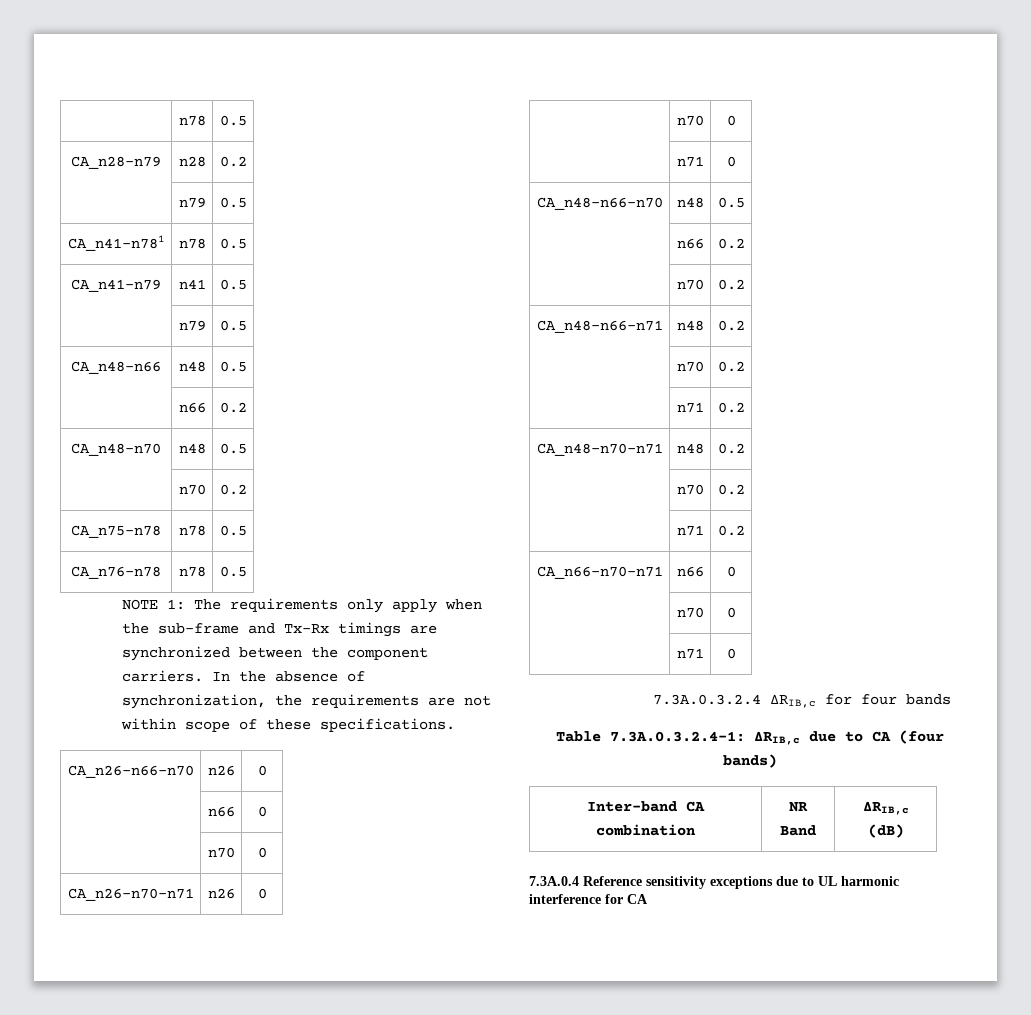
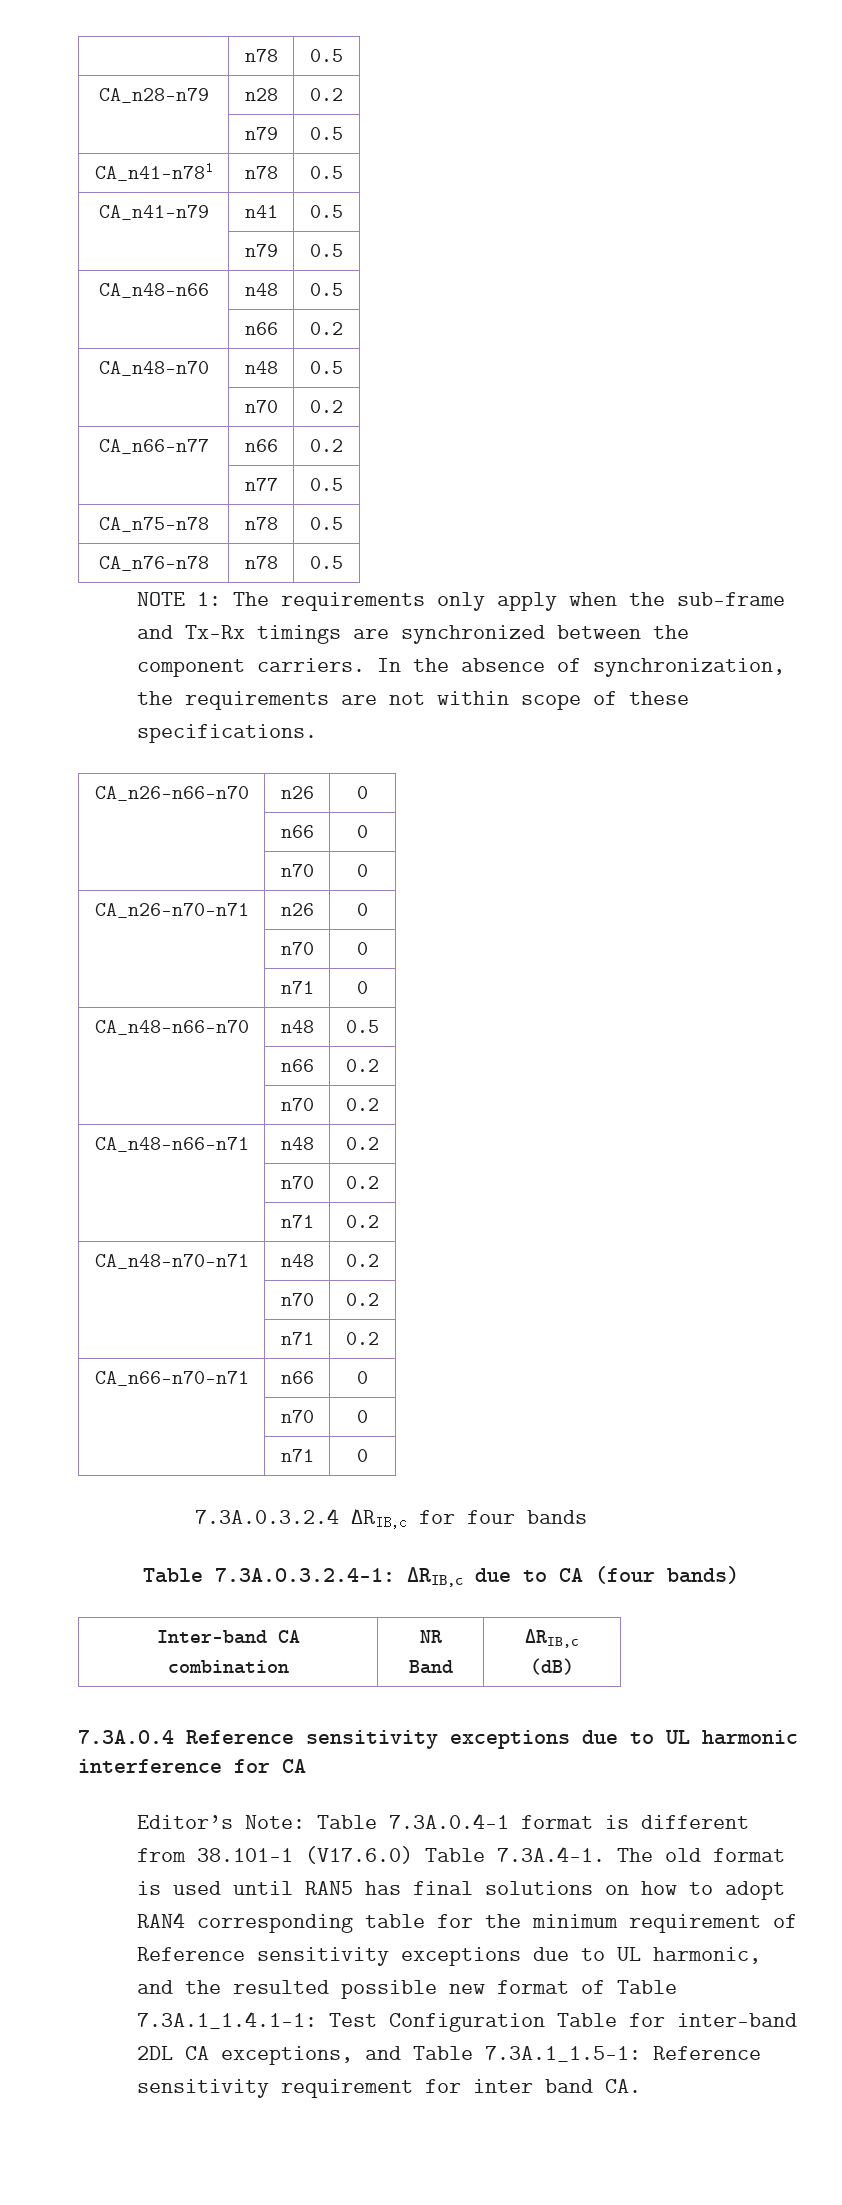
+ CA_n66-n77 | n66 | 0.2
+ | n77 | 0.5
+ Editor’s Note: Table 7.3A.0.4-1 format is different from 38.101-1 (V17.6.0) Table 7.3A.4-1. The old format is used until RAN5 has final solutions on how to adopt RAN4 corresponding table for the minimum requirement of Reference sensitivity exceptions due to UL harmonic, and the resulted possible new format of Table 7.3A.1_1.4.1-1: Test Configuration Table for inter-band 2DL CA exceptions, and Table 7.3A.1_1.5-1: Reference sensitivity requirement for inter band CA.

